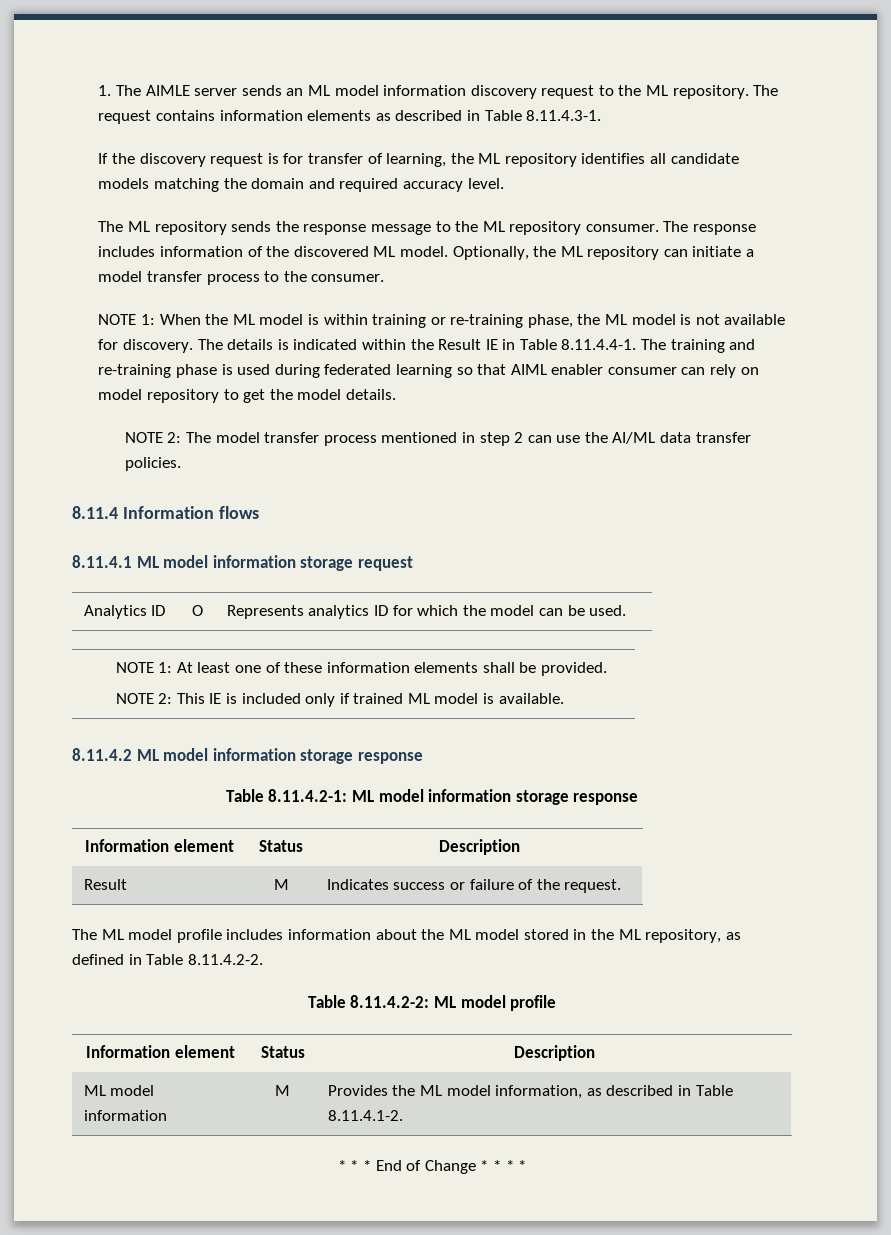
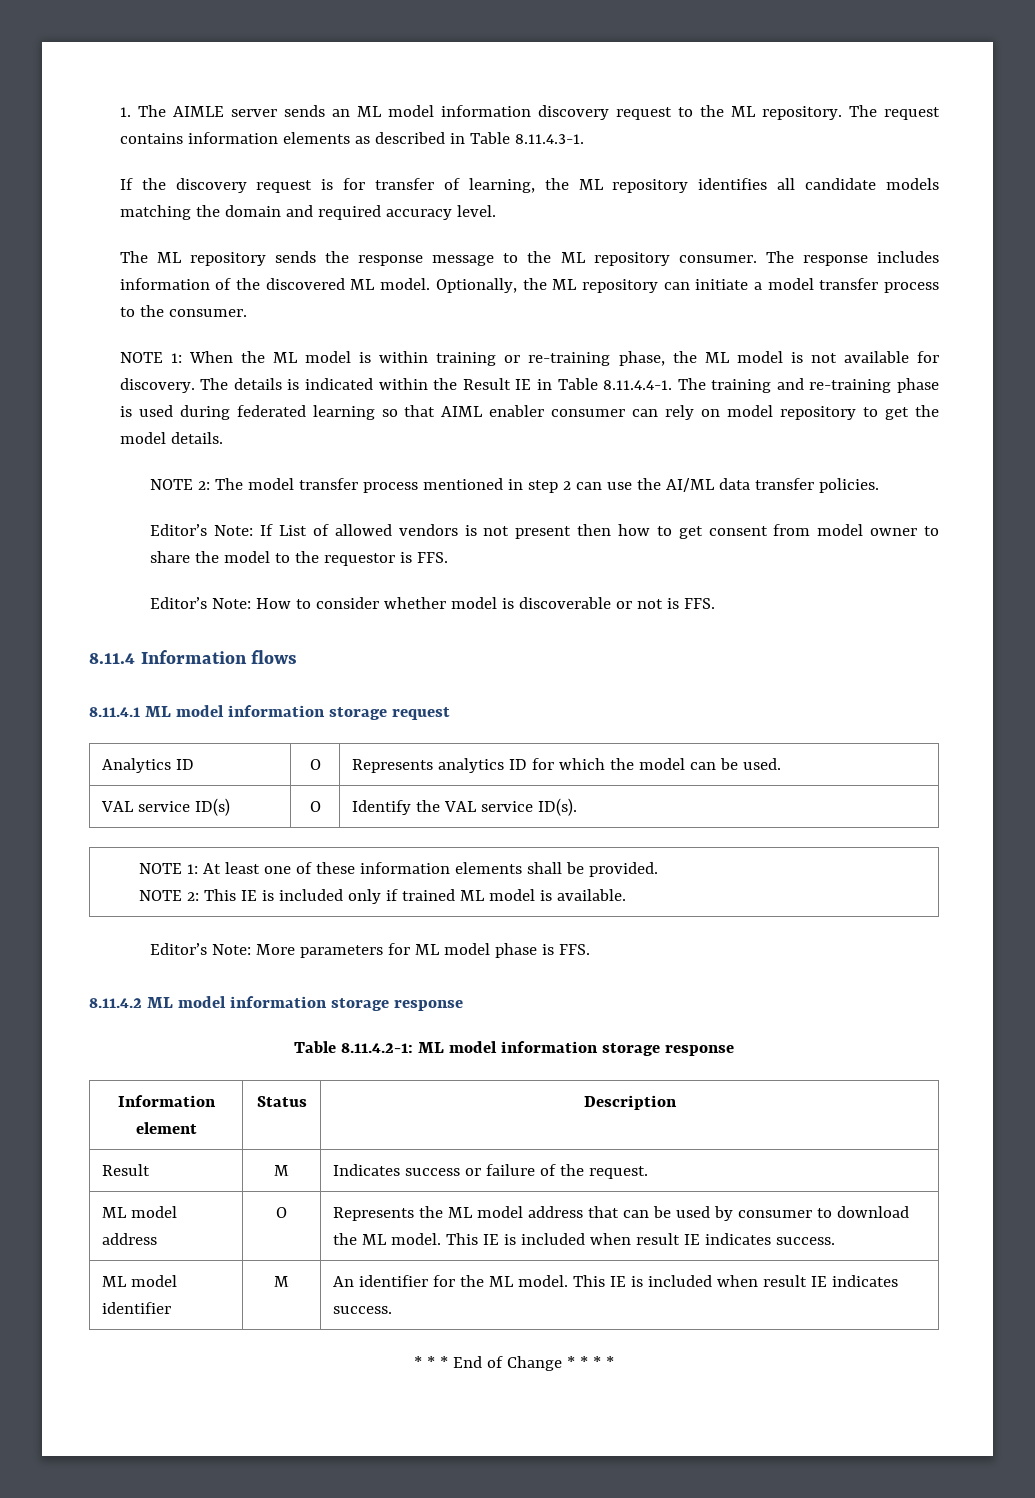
+ Editor’s Note: If List of allowed vendors is not present then how to get consent from model owner to share the model to the requestor is FFS.
+ Editor’s Note: How to consider whether model is discoverable or not is FFS.
+ VAL service ID(s) | O | Identify the VAL service ID(s).
+ Editor’s Note: More parameters for ML model phase is FFS.
- The ML model profile includes information about the ML model stored in the ML repository, as defined in Table 8.11.4.2-2.
- Table 8.11.4.2-2: ML model profile
- Information element | Status | Description
- ML model information | M | Provides the ML model information, as described in Table 8.11.4.1-2.
+ ML model address | O | Represents the ML model address that can be used by consumer to download the ML model. This IE is included when result IE indicates success.
+ ML model identifier | M | An identifier for the ML model. This IE is included when result IE indicates success.

